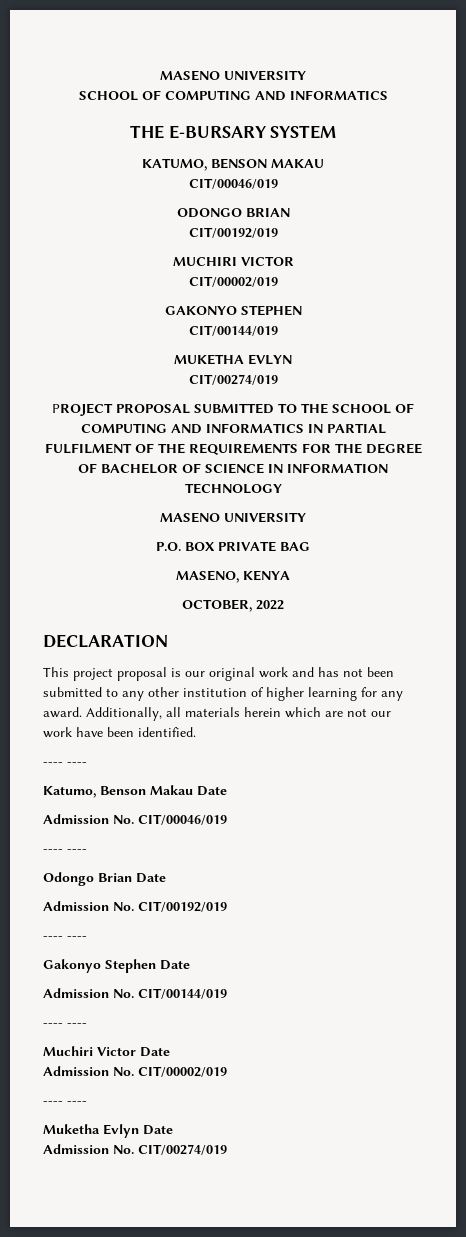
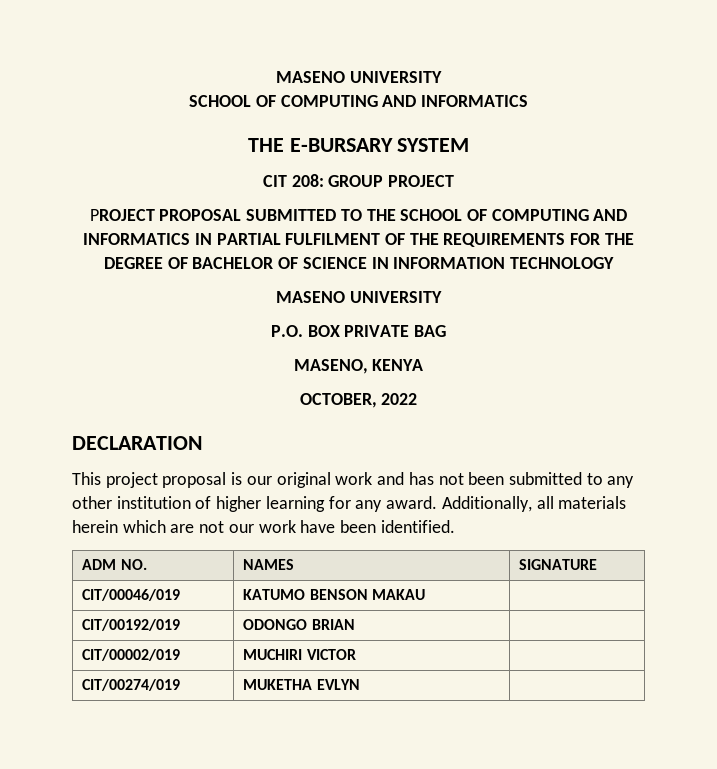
- KATUMO, BENSON MAKAU
- CIT/00046/019
- ODONGO BRIAN
- CIT/00192/019
- MUCHIRI VICTOR
- CIT/00002/019
- GAKONYO STEPHEN
- CIT/00144/019
- MUKETHA EVLYN
- CIT/00274/019
+ CIT 208: GROUP PROJECT
  Additionally, all materials herein which are not our work have been identified.
- ---- ----
- Katumo, Benson Makau Date
- Admission No. CIT/00046/019
- ---- ----
- Odongo Brian Date
- Admission No. CIT/00192/019
- ---- ----
- Gakonyo Stephen Date
- Admission No. CIT/00144/019
- ---- ----
- Muchiri Victor Date
- Admission No. CIT/00002/019
- ---- ----
- Muketha Evlyn Date
- Admission No. CIT/00274/019
+ ADM NO. | NAMES | SIGNATURE
+ CIT/00046/019 | KATUMO BENSON MAKAU |
+ CIT/00192/019 | ODONGO BRIAN |
+ CIT/00002/019 | MUCHIRI VICTOR |
+ CIT/00274/019 | MUKETHA EVLYN |

